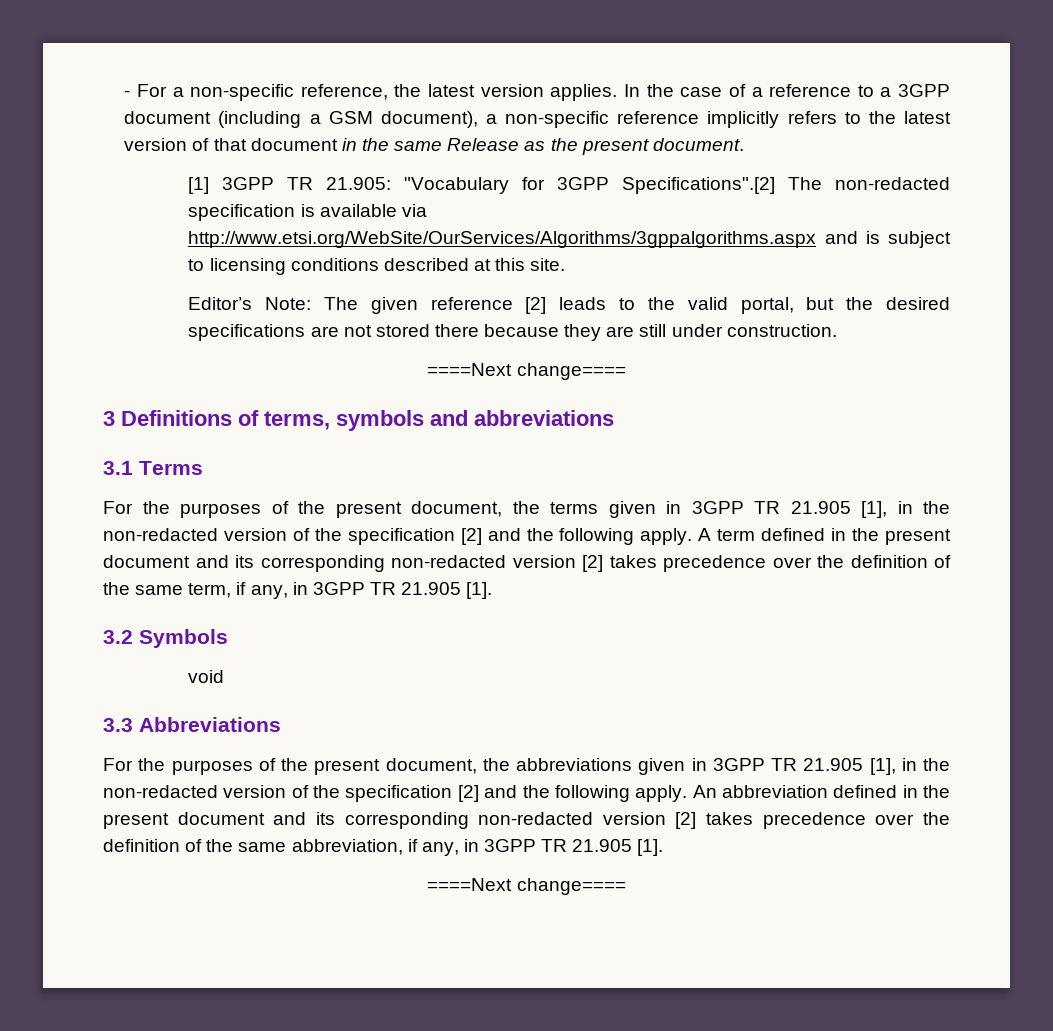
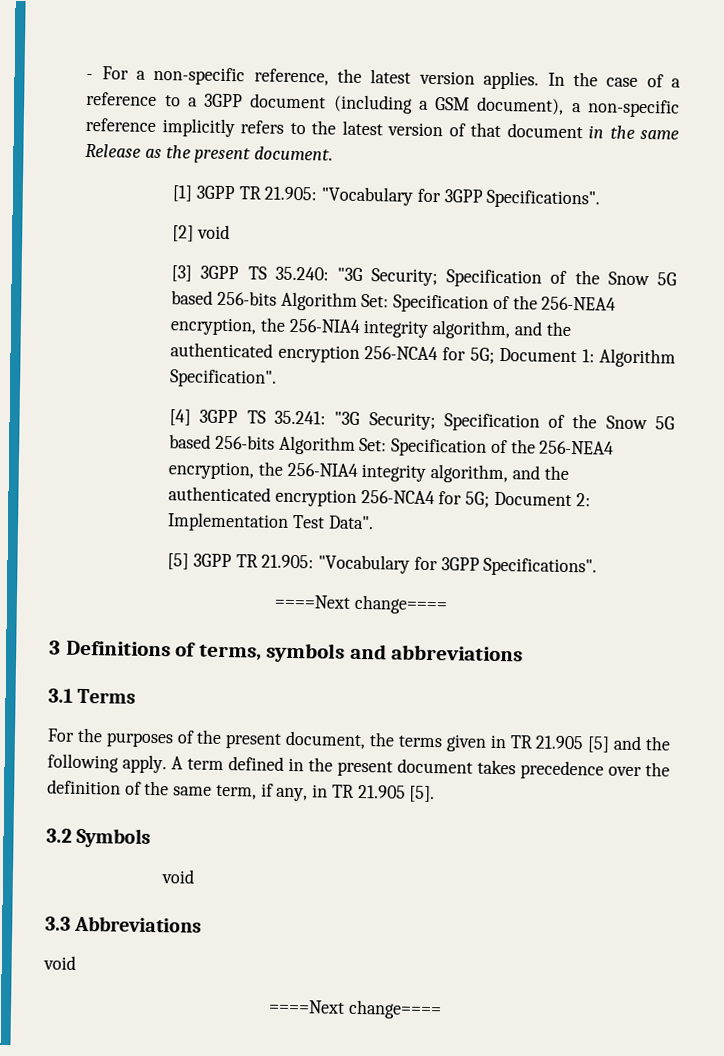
- [1] 3GPP TR 21.905: "Vocabulary for 3GPP Specifications".[2] The non-redacted specification is available via http://www.etsi.org/WebSite/OurServices/Algorithms/3gppalgorithms.aspx and is subject to licensing conditions described at this site.
- Editor’s Note: The given reference [2] leads to the valid portal, but the desired specifications are not stored there because they are still under construction.
+ [1] 3GPP TR 21.905: "Vocabulary for 3GPP Specifications".
+ [2] void
+ [3] 3GPP TS 35.240: "3G Security; Specification of the Snow 5G based 256-bits Algorithm Set: Specification of the 256-NEA4 encryption, the 256-NIA4 integrity algorithm, and the authenticated encryption 256-NCA4 for 5G; Document 1: Algorithm Specification".
+ [4] 3GPP TS 35.241: "3G Security; Specification of the Snow 5G based 256-bits Algorithm Set: Specification of the 256-NEA4 encryption, the 256-NIA4 integrity algorithm, and the authenticated encryption 256-NCA4 for 5G; Document 2: Implementation Test Data".
+ [5] 3GPP TR 21.905: "Vocabulary for 3GPP Specifications".
- For the purposes of the present document, the terms given in 3GPP TR 21.905 [1], in the non-redacted version of the specification [2] and the following apply.
+ For the purposes of the present document, the terms given in TR 21.905 [5] and the following apply.
- A term defined in the present document and its corresponding non-redacted version [2] takes precedence over the definition of the same term, if any, in 3GPP TR 21.905 [1].
+ A term defined in the present document takes precedence over the definition of the same term, if any, in TR 21.905 [5].
  3.3 Abbreviations
- For the purposes of the present document, the abbreviations given in 3GPP TR 21.905 [1], in the non-redacted version of the specification [2] and the following apply. An abbreviation defined in the present document and its corresponding non-redacted version [2] takes precedence over the definition of the same abbreviation, if any, in 3GPP TR 21.905 [1].
+ void

